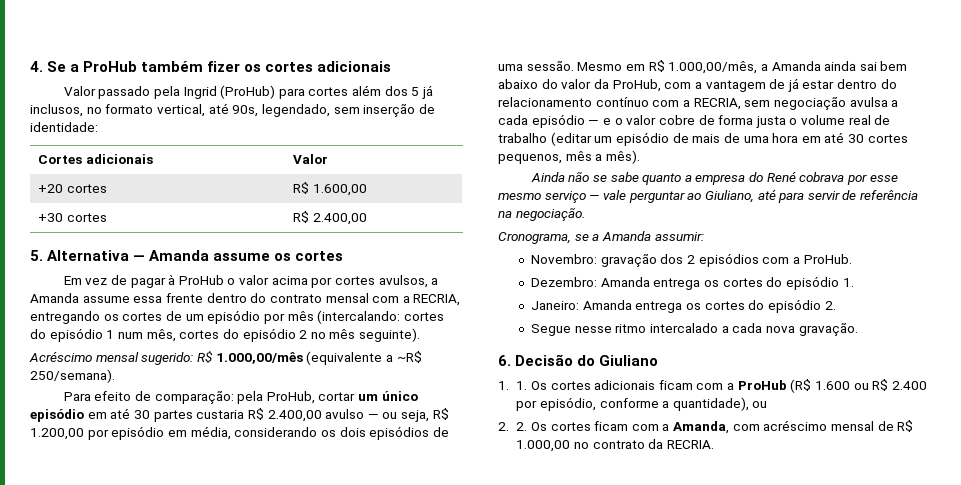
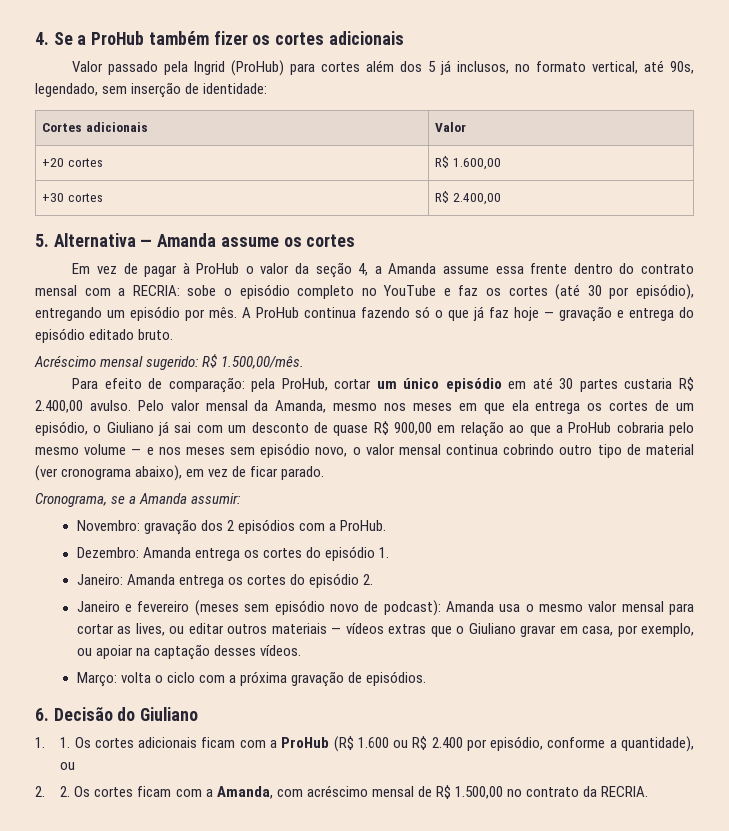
- Em vez de pagar à ProHub o valor acima por cortes avulsos, a Amanda assume essa frente dentro do contrato mensal com a RECRIA, entregando os cortes de um episódio por mês (intercalando: cortes do episódio 1 num mês, cortes do episódio 2 no mês seguinte).
+ Em vez de pagar à ProHub o valor da seção 4, a Amanda assume essa frente dentro do contrato mensal com a RECRIA: sobe o episódio completo no YouTube e faz os cortes (até 30 por episódio), entregando um episódio por mês. A ProHub continua fazendo só o que já faz hoje — gravação e entrega do episódio editado bruto.
- Acréscimo mensal sugerido: R$ 1.000,00/mês (equivalente a ~R$ 250/semana).
+ Acréscimo mensal sugerido: R$ 1.500,00/mês.
- Para efeito de comparação: pela ProHub, cortar um único episódio em até 30 partes custaria R$ 2.400,00 avulso — ou seja, R$ 1.200,00 por episódio em média, considerando os dois episódios de uma sessão. Mesmo em R$ 1.000,00/mês, a Amanda ainda sai bem abaixo do valor da ProHub, com a vantagem de já estar dentro do relacionamento contínuo com a RECRIA, sem negociação avulsa a cada episódio — e o valor cobre de forma justa o volume real de trabalho (editar um episódio de mais de uma hora em até 30 cortes pequenos, mês a mês).
- Ainda não se sabe quanto a empresa do René cobrava por esse mesmo serviço — vale perguntar ao Giuliano, até para servir de referência na negociação.
+ Para efeito de comparação: pela ProHub, cortar um único episódio em até 30 partes custaria R$ 2.400,00 avulso. Pelo valor mensal da Amanda, mesmo nos meses em que ela entrega os cortes de um episódio, o Giuliano já sai com um desconto de quase R$ 900,00 em relação ao que a ProHub cobraria pelo mesmo volume — e nos meses sem episódio novo, o valor mensal continua cobrindo outro tipo de material (ver cronograma abaixo), em vez de ficar parado.
- Segue nesse ritmo intercalado a cada nova gravação.
+ Janeiro e fevereiro (meses sem episódio novo de podcast): Amanda usa o mesmo valor mensal para cortar as lives, ou editar outros materiais — vídeos extras que o Giuliano gravar em casa, por exemplo, ou apoiar na captação desses vídeos.
+ Março: volta o ciclo com a próxima gravação de episódios.
- 2. 2. Os cortes ficam com a Amanda, com acréscimo mensal de R$ 1.000,00 no contrato da RECRIA.
+ 2. 2. Os cortes ficam com a Amanda, com acréscimo mensal de R$ 1.500,00 no contrato da RECRIA.

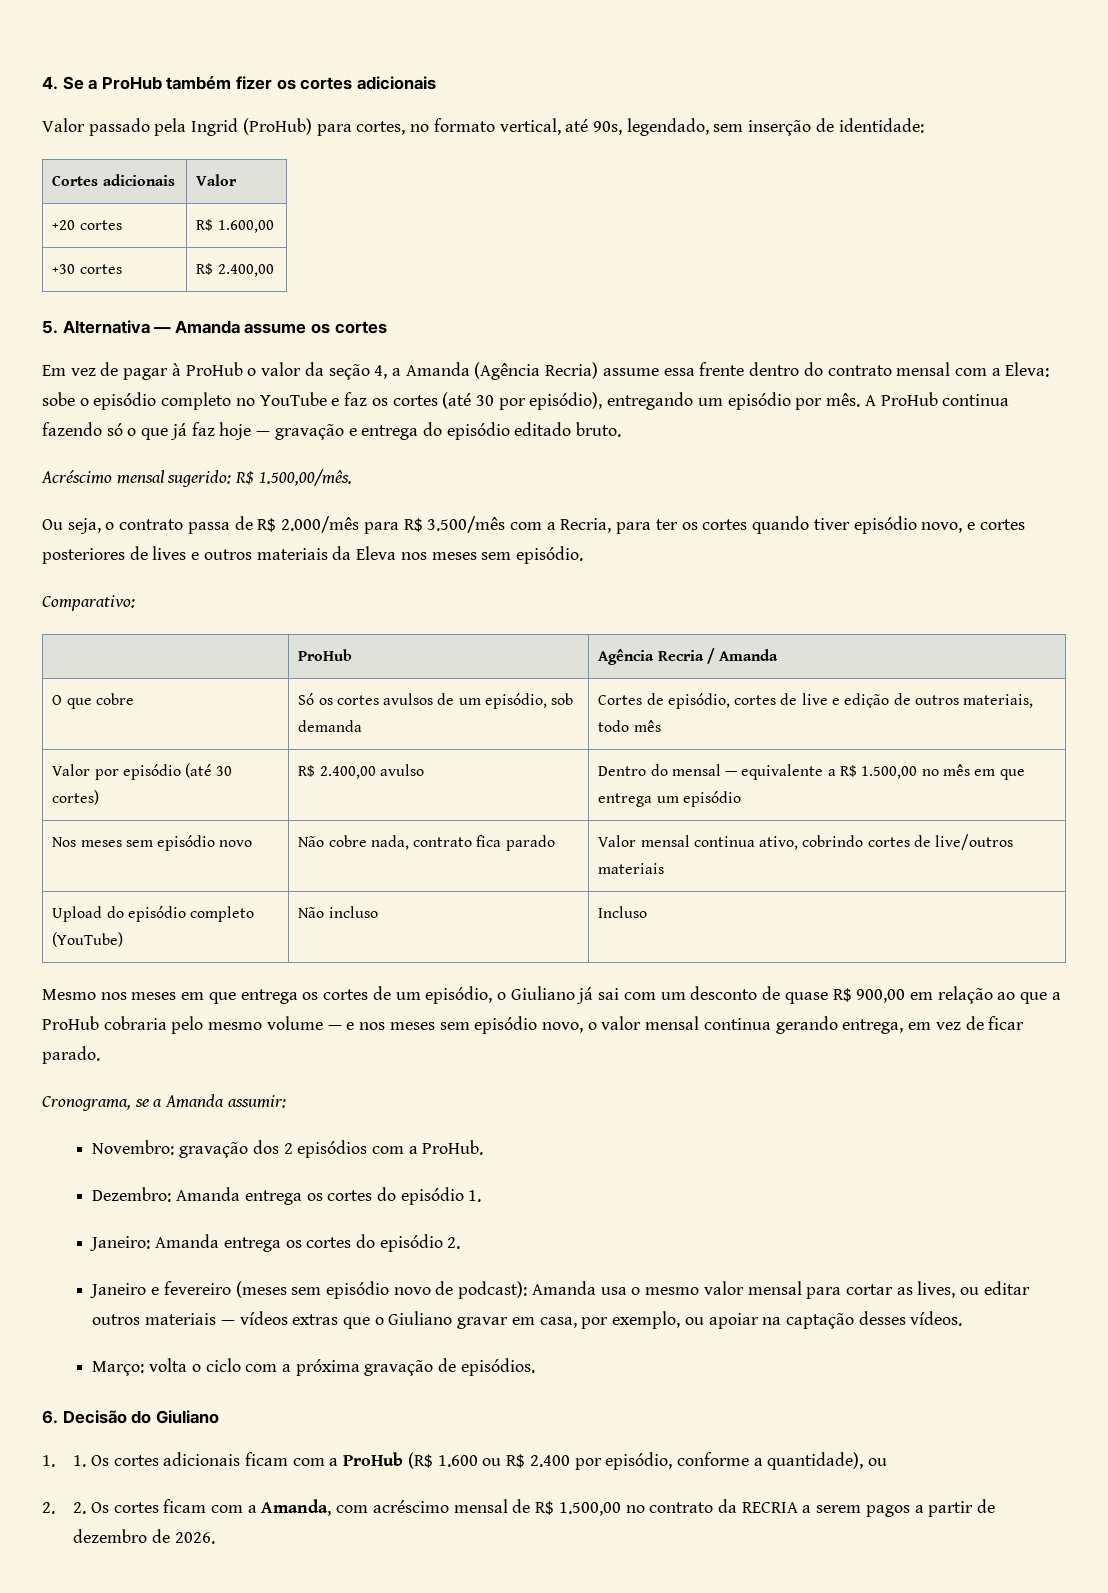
- Valor passado pela Ingrid (ProHub) para cortes além dos 5 já inclusos, no formato vertical, até 90s, legendado, sem inserção de identidade:
+ Valor passado pela Ingrid (ProHub) para cortes, no formato vertical, até 90s, legendado, sem inserção de identidade:
- Em vez de pagar à ProHub o valor da seção 4, a Amanda assume essa frente dentro do contrato mensal com a RECRIA: sobe o episódio completo no YouTube e faz os cortes (até 30 por episódio), entregando um episódio por mês.
+ Em vez de pagar à ProHub o valor da seção 4, a Amanda (Agência Recria) assume essa frente dentro do contrato mensal com a Eleva: sobe o episódio completo no YouTube e faz os cortes (até 30 por episódio), entregando um episódio por mês.
- Para efeito de comparação: pela ProHub, cortar um único episódio em até 30 partes custaria R$ 2.400,00 avulso. Pelo valor mensal da Amanda, mesmo nos meses em que ela entrega os cortes de um episódio, o Giuliano já sai com um desconto de quase R$ 900,00 em relação ao que a ProHub cobraria pelo mesmo volume — e nos meses sem episódio novo, o valor mensal continua cobrindo outro tipo de material (ver cronograma abaixo), em vez de ficar parado.
+ Ou seja, o contrato passa de R$ 2.000/mês para R$ 3.500/mês com a Recria, para ter os cortes quando tiver episódio novo, e cortes posteriores de lives e outros materiais da Eleva nos meses sem episódio.
+ Comparativo:
+ | ProHub | Agência Recria / Amanda
+ O que cobre | Só os cortes avulsos de um episódio, sob demanda | Cortes de episódio, cortes de live e edição de outros materiais, todo mês
+ Valor por episódio (até 30 cortes) | R$ 2.400,00 avulso | Dentro do mensal — equivalente a R$ 1.500,00 no mês em que entrega um episódio
+ Nos meses sem episódio novo | Não cobre nada, contrato fica parado | Valor mensal continua ativo, cobrindo cortes de live/outros materiais
+ Upload do episódio completo (YouTube) | Não incluso | Incluso
+ Mesmo nos meses em que entrega os cortes de um episódio, o Giuliano já sai com um desconto de quase R$ 900,00 em relação ao que a ProHub cobraria pelo mesmo volume — e nos meses sem episódio novo, o valor mensal continua gerando entrega, em vez de ficar parado.
- 2. 2. Os cortes ficam com a Amanda, com acréscimo mensal de R$ 1.500,00 no contrato da RECRIA.
+ 2. 2. Os cortes ficam com a Amanda, com acréscimo mensal de R$ 1.500,00 no contrato da RECRIA a serem pagos a partir de dezembro de 2026.

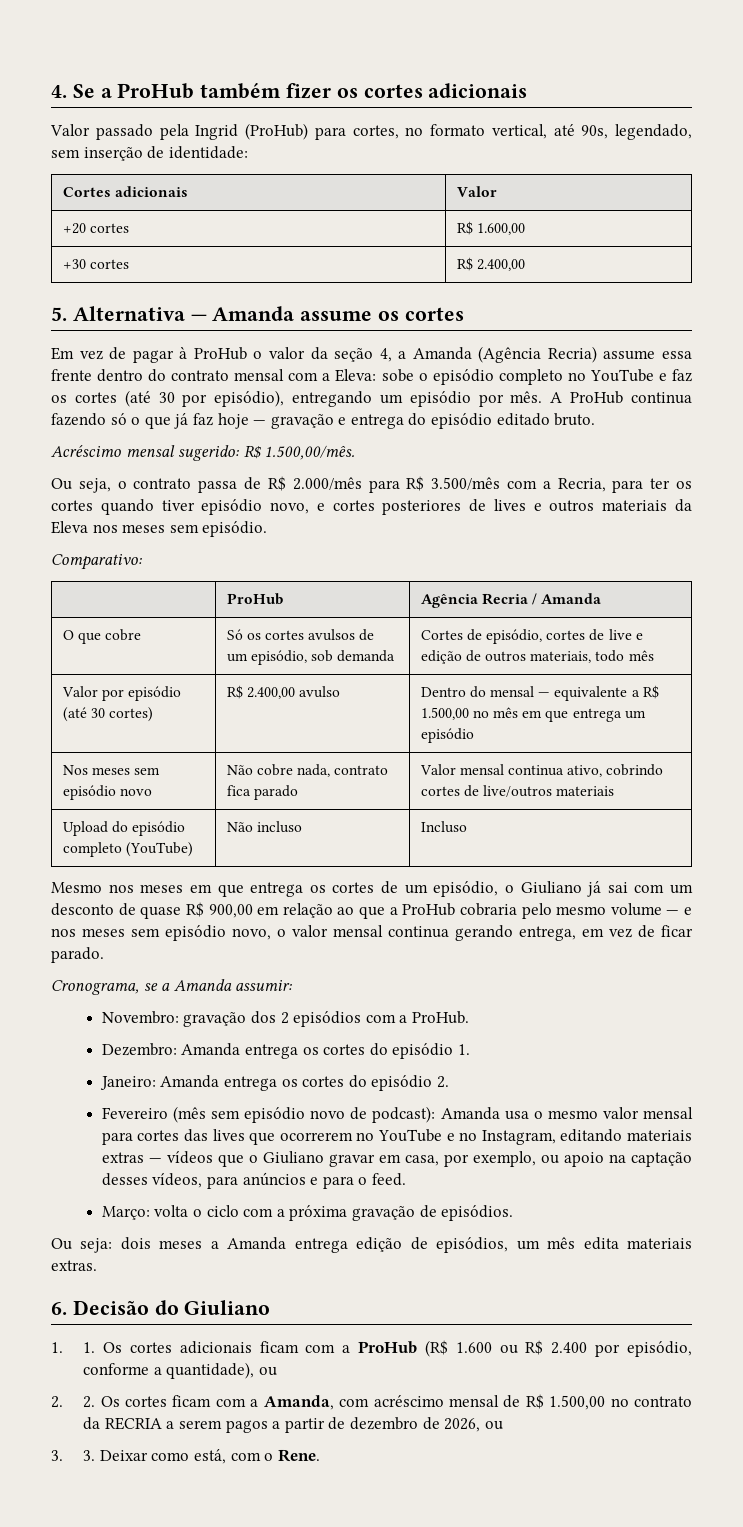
- Janeiro e fevereiro (meses sem episódio novo de podcast): Amanda usa o mesmo valor mensal para cortar as lives, ou editar outros materiais — vídeos extras que o Giuliano gravar em casa, por exemplo, ou apoiar na captação desses vídeos.
+ Fevereiro (mês sem episódio novo de podcast): Amanda usa o mesmo valor mensal para cortes das lives que ocorrerem no YouTube e no Instagram, editando materiais extras — vídeos que o Giuliano gravar em casa, por exemplo, ou apoio na captação desses vídeos, para anúncios e para o feed.
+ Ou seja: dois meses a Amanda entrega edição de episódios, um mês edita materiais extras.
- 2. 2. Os cortes ficam com a Amanda, com acréscimo mensal de R$ 1.500,00 no contrato da RECRIA a serem pagos a partir de dezembro de 2026.
+ 2. 2. Os cortes ficam com a Amanda, com acréscimo mensal de R$ 1.500,00 no contrato da RECRIA a serem pagos a partir de dezembro de 2026, ou
+ 3. 3. Deixar como está, com o Rene.

